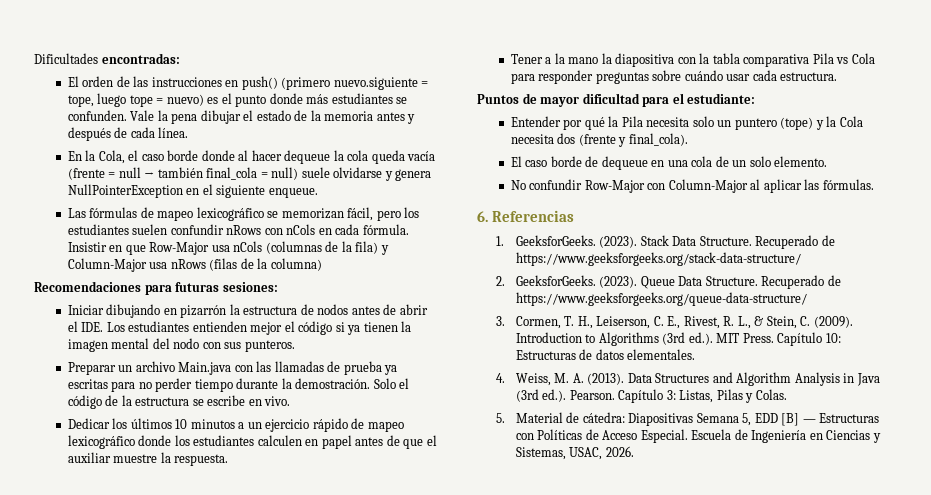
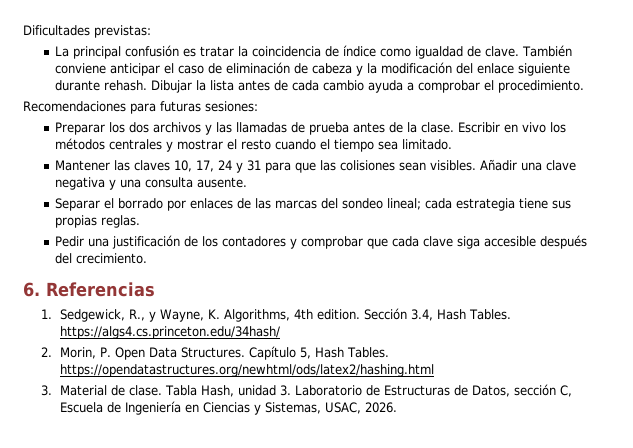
- Dificultades encontradas:
- El orden de las instrucciones en push() (primero nuevo.siguiente = tope, luego tope = nuevo) es el punto donde más estudiantes se confunden. Vale la pena dibujar el estado de la memoria antes y después de cada línea.
- En la Cola, el caso borde donde al hacer dequeue la cola queda vacía (frente = null → también final_cola = null) suele olvidarse y genera NullPointerException en el siguiente enqueue.
- Las fórmulas de mapeo lexicográfico se memorizan fácil, pero los estudiantes suelen confundir nRows con nCols en cada fórmula. Insistir en que Row-Major usa nCols (columnas de la fila) y Column-Major usa nRows (filas de la columna)
+ Dificultades previstas:
+ La principal confusión es tratar la coincidencia de índice como igualdad de clave. También conviene anticipar el caso de eliminación de cabeza y la modificación del enlace siguiente durante rehash. Dibujar la lista antes de cada cambio ayuda a comprobar el procedimiento.
  Recomendaciones para futuras sesiones:
- Iniciar dibujando en pizarrón la estructura de nodos antes de abrir el IDE. Los estudiantes entienden mejor el código si ya tienen la imagen mental del nodo con sus punteros.
- Preparar un archivo Main.java con las llamadas de prueba ya escritas para no perder tiempo durante la demostración. Solo el código de la estructura se escribe en vivo.
- Dedicar los últimos 10 minutos a un ejercicio rápido de mapeo lexicográfico donde los estudiantes calculen en papel antes de que el auxiliar muestre la respuesta.
- Tener a la mano la diapositiva con la tabla comparativa Pila vs Cola para responder preguntas sobre cuándo usar cada estructura.
- Puntos de mayor dificultad para el estudiante:
- Entender por qué la Pila necesita solo un puntero (tope) y la Cola necesita dos (frente y final_cola).
- El caso borde de dequeue en una cola de un solo elemento.
- No confundir Row-Major con Column-Major al aplicar las fórmulas.
+ Preparar los dos archivos y las llamadas de prueba antes de la clase. Escribir en vivo los métodos centrales y mostrar el resto cuando el tiempo sea limitado.
+ Mantener las claves 10, 17, 24 y 31 para que las colisiones sean visibles. Añadir una clave negativa y una consulta ausente.
+ Separar el borrado por enlaces de las marcas del sondeo lineal; cada estrategia tiene sus propias reglas.
+ Pedir una justificación de los contadores y comprobar que cada clave siga accesible después del crecimiento.
  6. Referencias
- 1. GeeksforGeeks. (2023). Stack Data Structure. Recuperado de https://www.geeksforgeeks.org/stack-data-structure/
- 2. GeeksforGeeks. (2023). Queue Data Structure. Recuperado de https://www.geeksforgeeks.org/queue-data-structure/
- 3. Cormen, T. H., Leiserson, C. E., Rivest, R. L., & Stein, C. (2009). Introduction to Algorithms (3rd ed.). MIT Press. Capítulo 10: Estructuras de datos elementales.
- 4. Weiss, M. A. (2013). Data Structures and Algorithm Analysis in Java (3rd ed.). Pearson. Capítulo 3: Listas, Pilas y Colas.
- 5. Material de cátedra: Diapositivas Semana 5, EDD [B] — Estructuras con Políticas de Acceso Especial. Escuela de Ingeniería en Ciencias y Sistemas, USAC, 2026.
+ 1. Sedgewick, R., y Wayne, K. Algorithms, 4th edition. Sección 3.4, Hash Tables. https://algs4.cs.princeton.edu/34hash/
+ 2. Morin, P. Open Data Structures. Capítulo 5, Hash Tables. https://opendatastructures.org/newhtml/ods/latex2/hashing.html
+ 3. Material de clase. Tabla Hash, unidad 3. Laboratorio de Estructuras de Datos, sección C, Escuela de Ingeniería en Ciencias y Sistemas, USAC, 2026.

